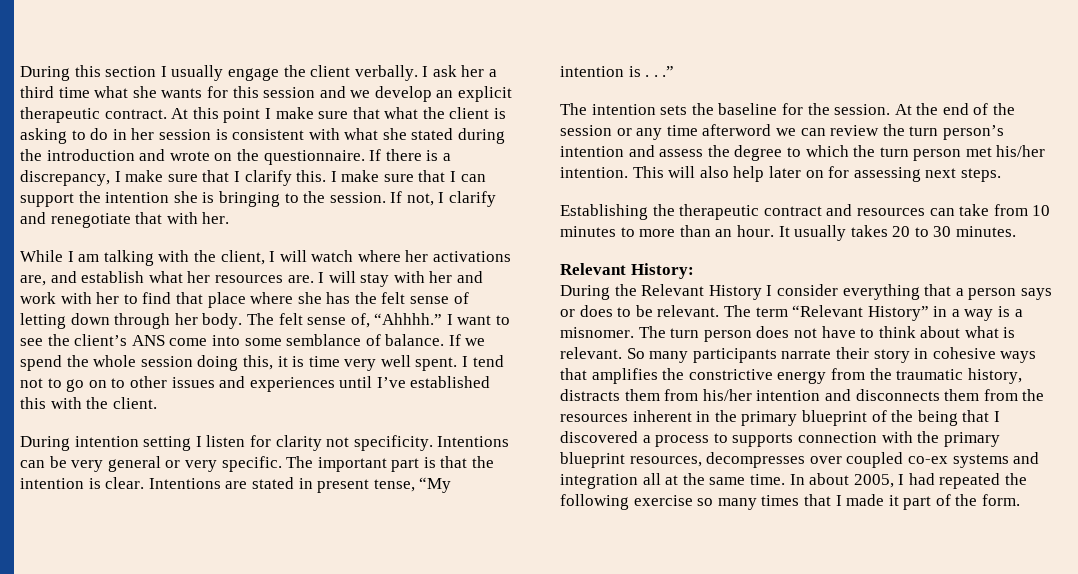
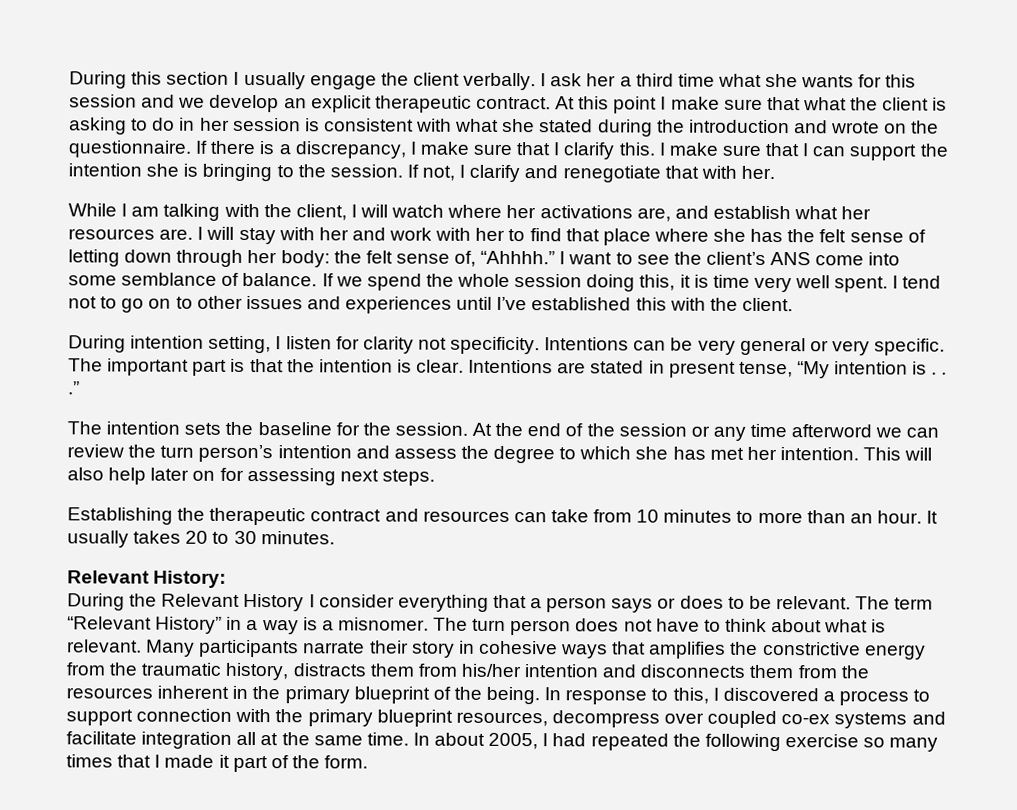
- I will stay with her and work with her to find that place where she has the felt sense of letting down through her body. The felt sense of, “Ahhhh.”
+ I will stay with her and work with her to find that place where she has the felt sense of letting down through her body: the felt sense of, “Ahhhh.”
- During intention setting I listen for clarity not specificity.
+ During intention setting, I listen for clarity not specificity.
- At the end of the session or any time afterword we can review the turn person’s intention and assess the degree to which the turn person met his/her intention.
+ At the end of the session or any time afterword we can review the turn person’s intention and assess the degree to which she has met her intention.
- So many participants narrate their story in cohesive ways that amplifies the constrictive energy from the traumatic history, distracts them from his/her intention and disconnects them from the resources inherent in the primary blueprint of the being that I discovered a process to supports connection with the primary blueprint resources, decompresses over coupled co-ex systems and integration all at the same time.
+ Many participants narrate their story in cohesive ways that amplifies the constrictive energy from the traumatic history, distracts them from his/her intention and disconnects them from the resources inherent in the primary blueprint of the being. In response to this, I discovered a process to support connection with the primary blueprint resources, decompress over coupled co-ex systems and facilitate integration all at the same time.

